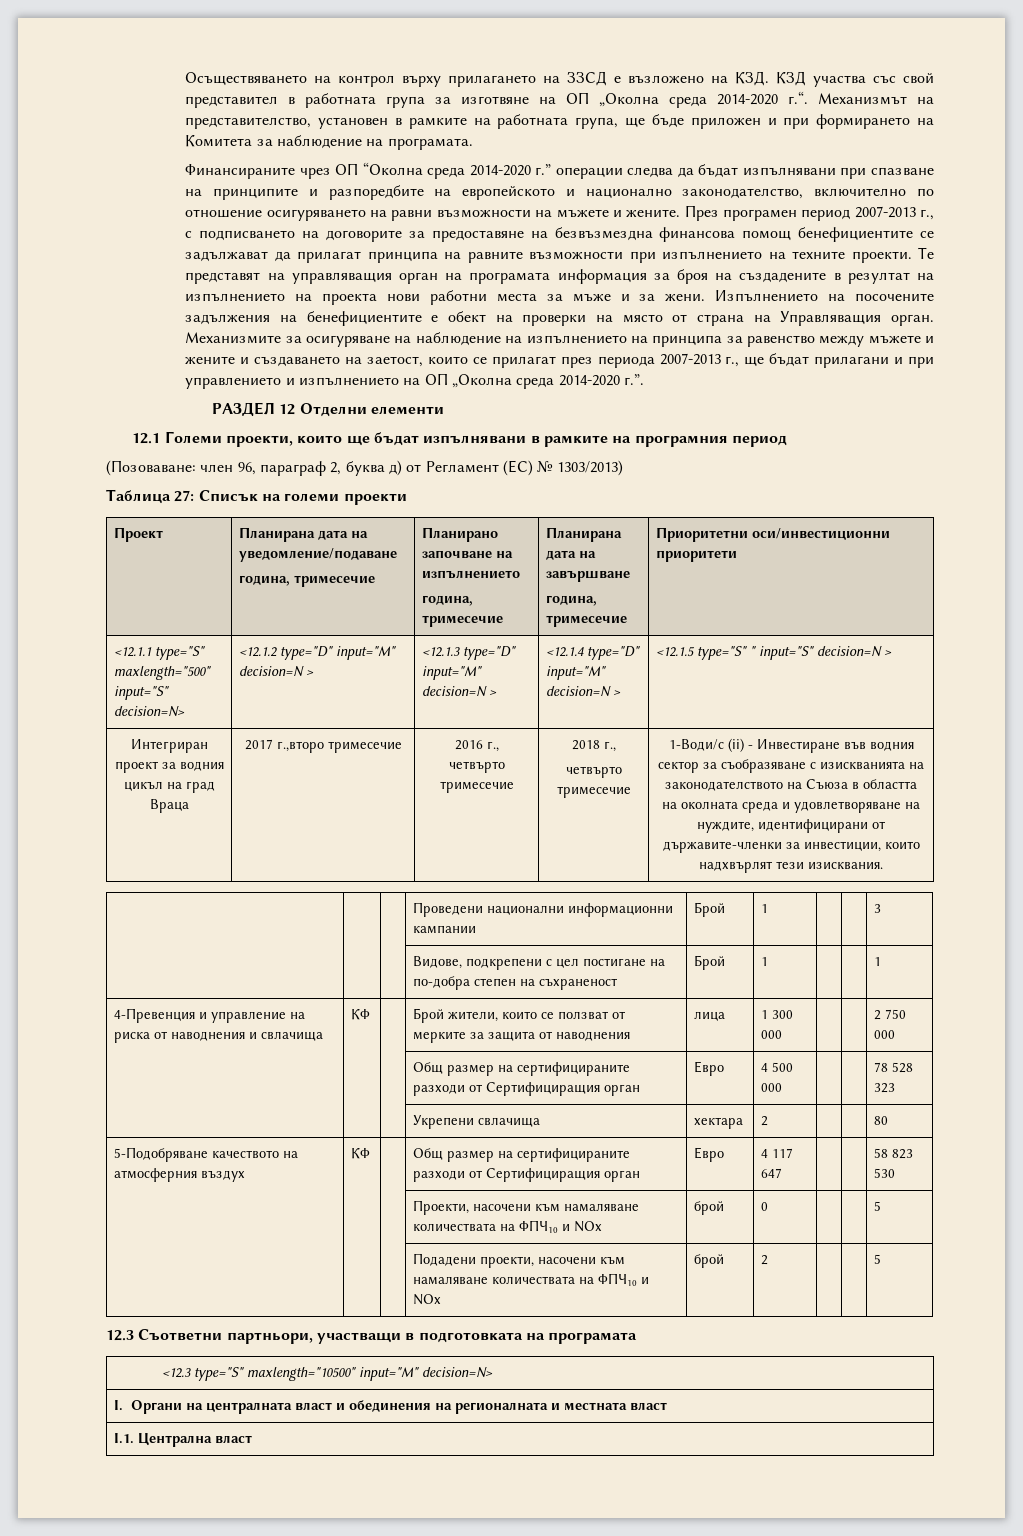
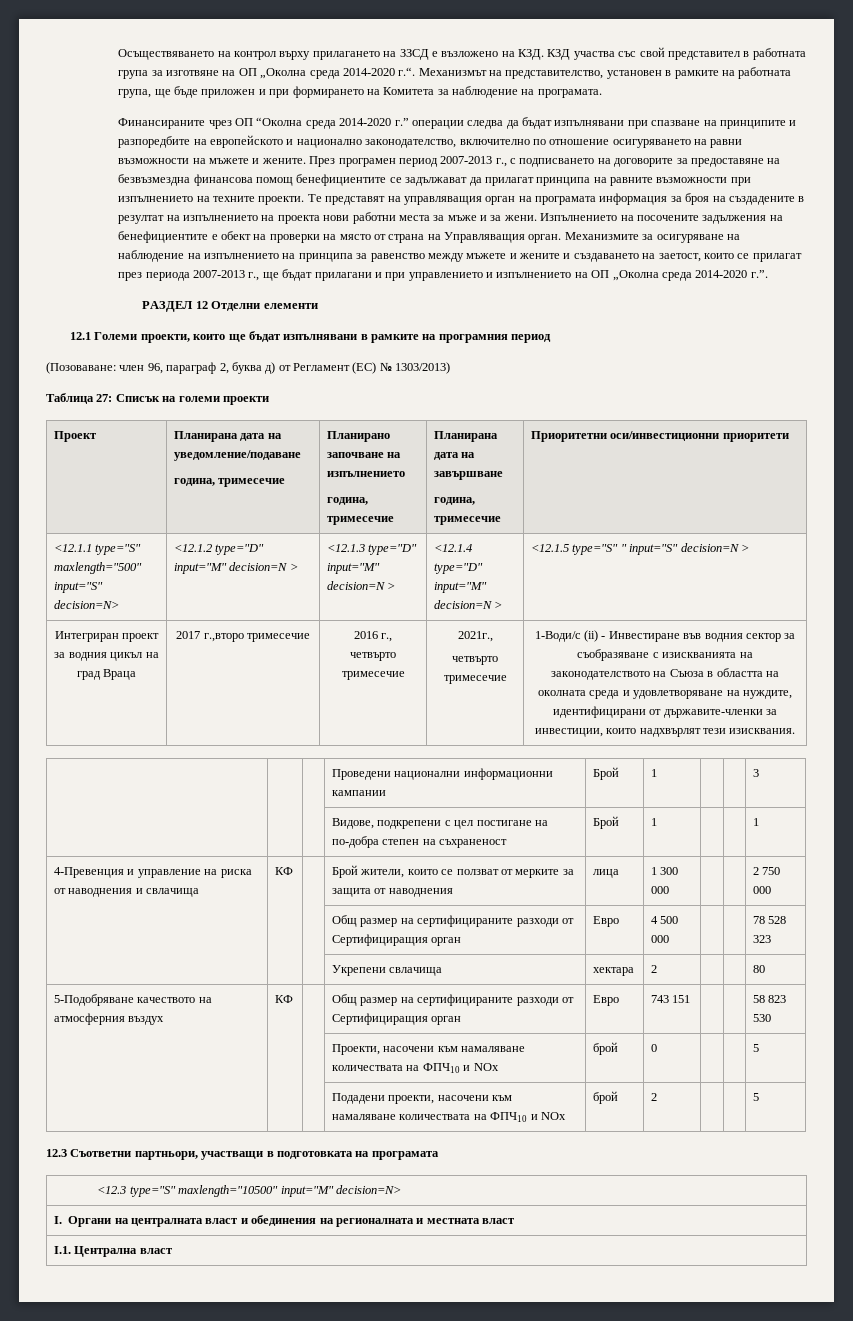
- 2018 г.,
+ 2021г.,
- 5-Подобряване качеството на атмосферния въздух | КФ | | Общ размер на сертифицираните разходи от Сертифициращия орган | Евро | 4 117 647 | | | 58 823 530
+ 5-Подобряване качеството на атмосферния въздух | КФ | | Общ размер на сертифицираните разходи от Сертифициращия орган | Евро | 743 151 | | | 58 823 530

